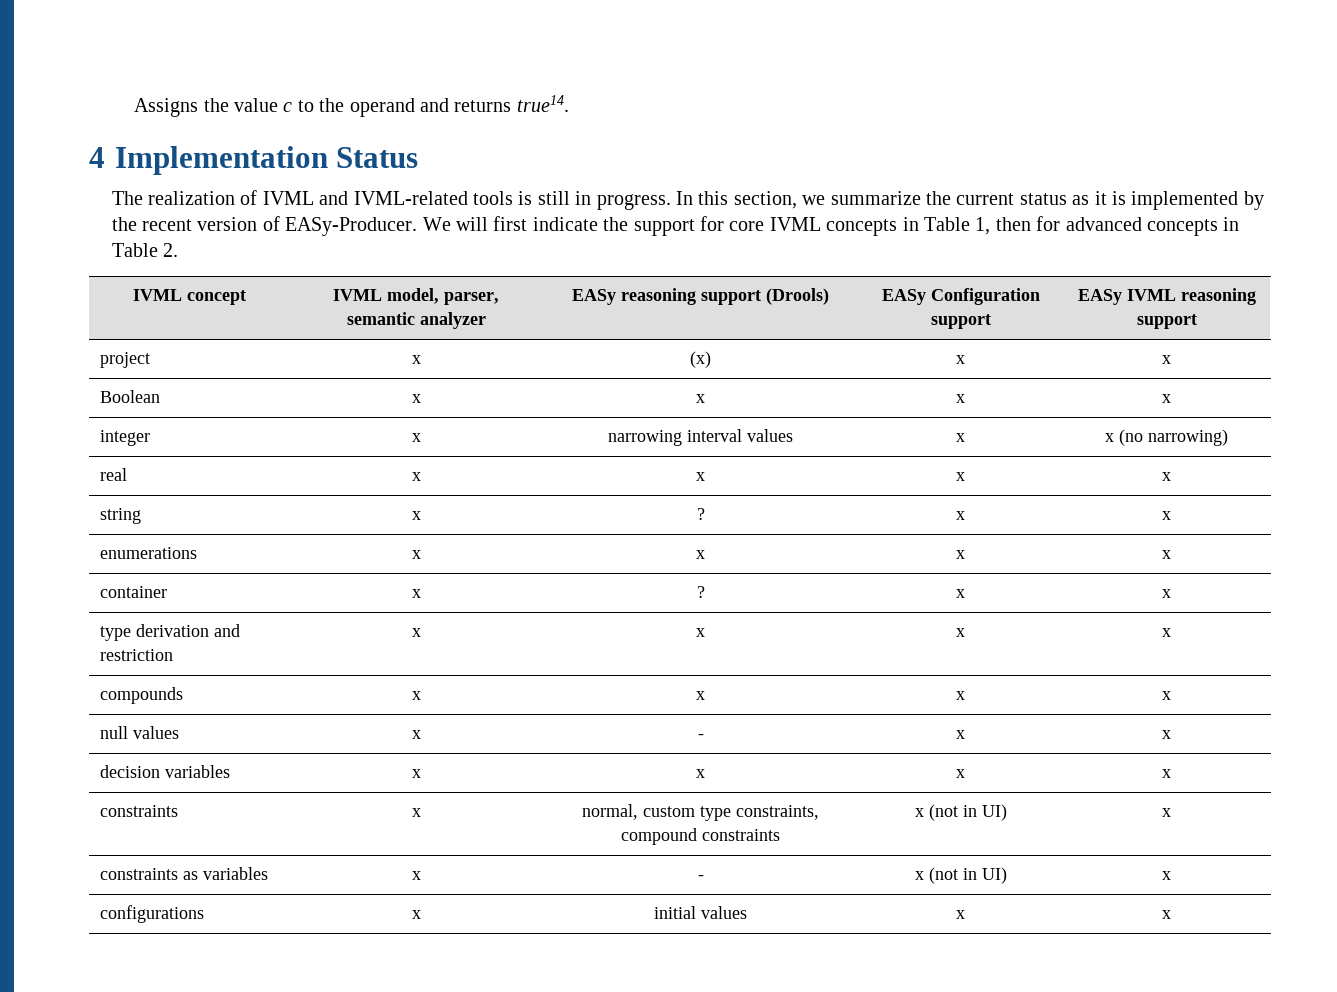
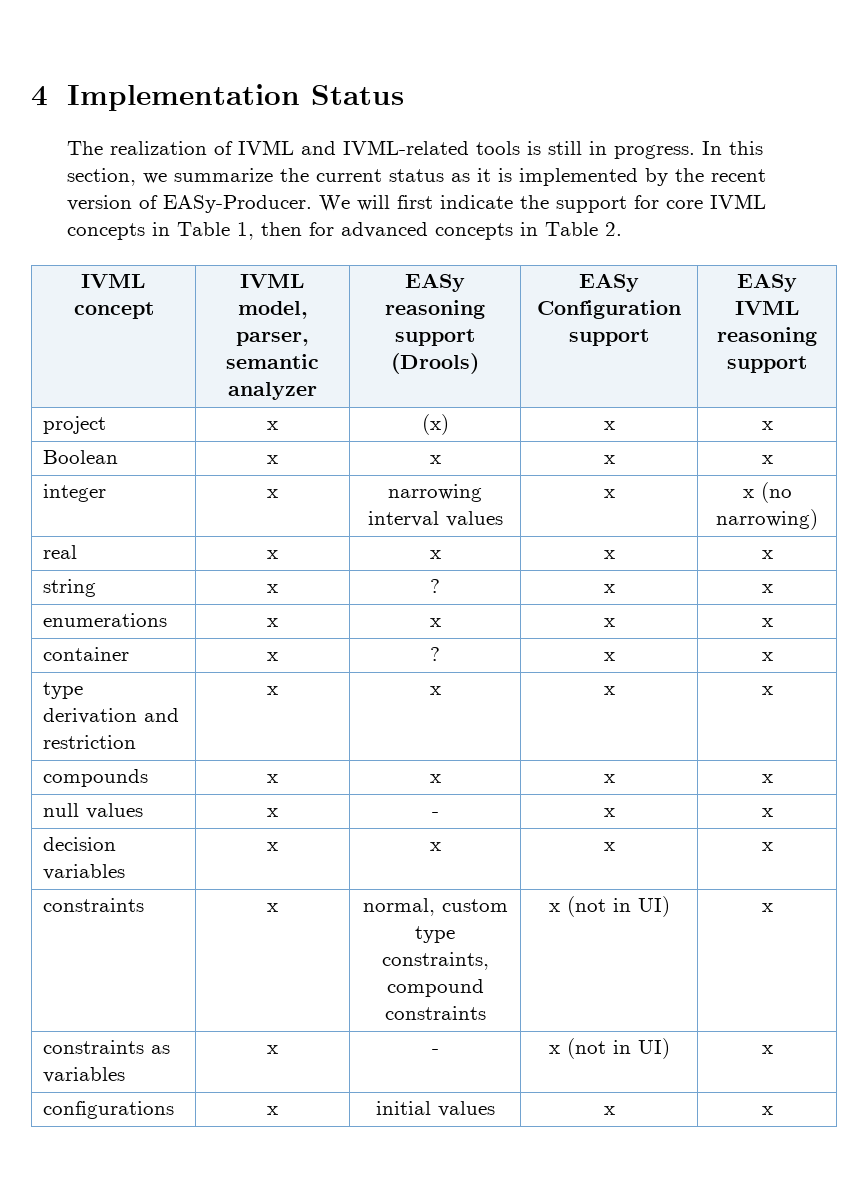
- Assigns the value c to the operand and returns true14.

